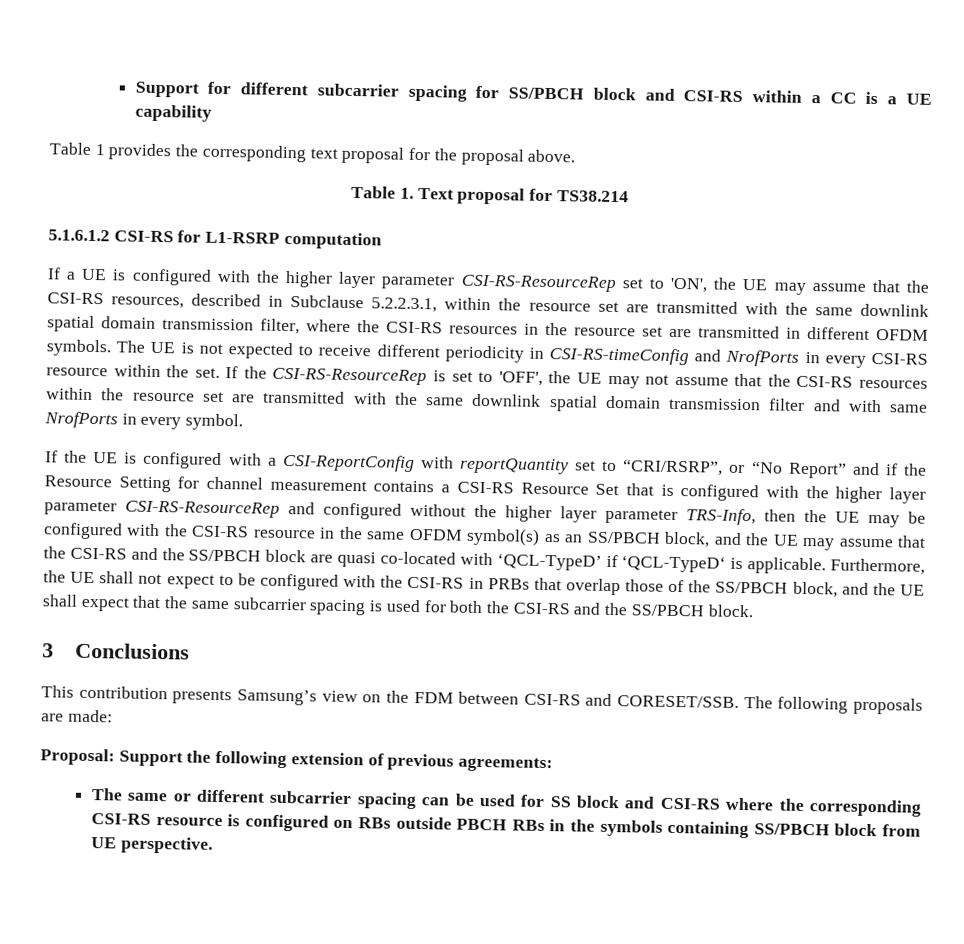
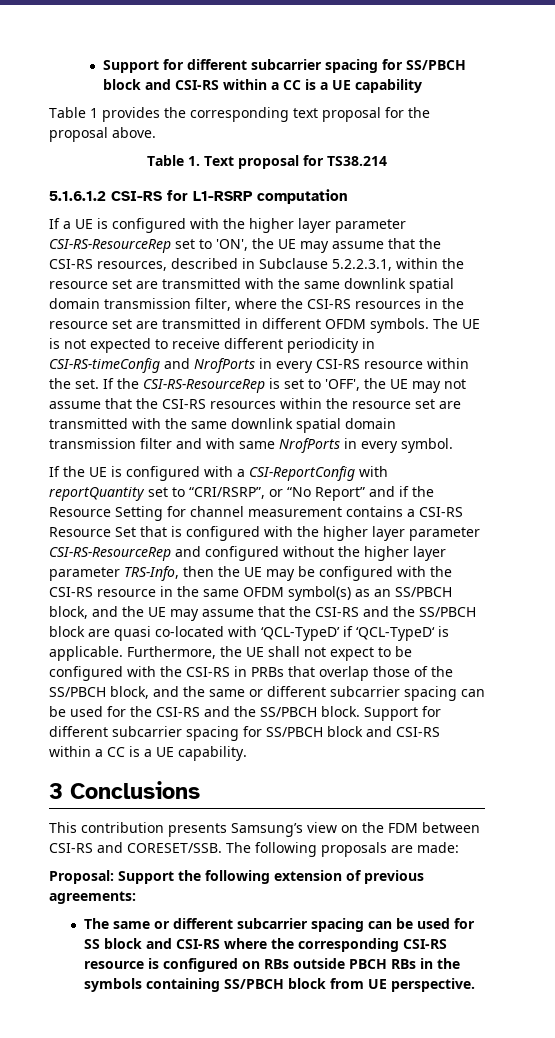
- Furthermore, the UE shall not expect to be configured with the CSI-RS in PRBs that overlap those of the SS/PBCH block, and the UE shall expect that the same subcarrier spacing is used for both the CSI-RS and the SS/PBCH block.
+ Furthermore, the UE shall not expect to be configured with the CSI-RS in PRBs that overlap those of the SS/PBCH block, and the same or different subcarrier spacing can be used for the CSI-RS and the SS/PBCH block. Support for different subcarrier spacing for SS/PBCH block and CSI-RS within a CC is a UE capability.

